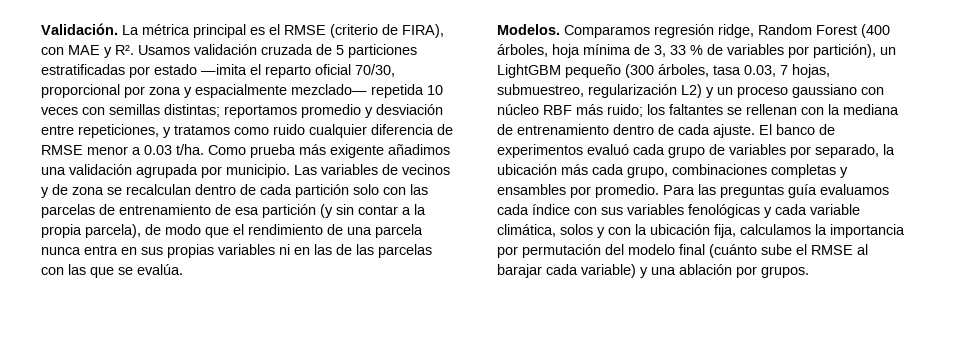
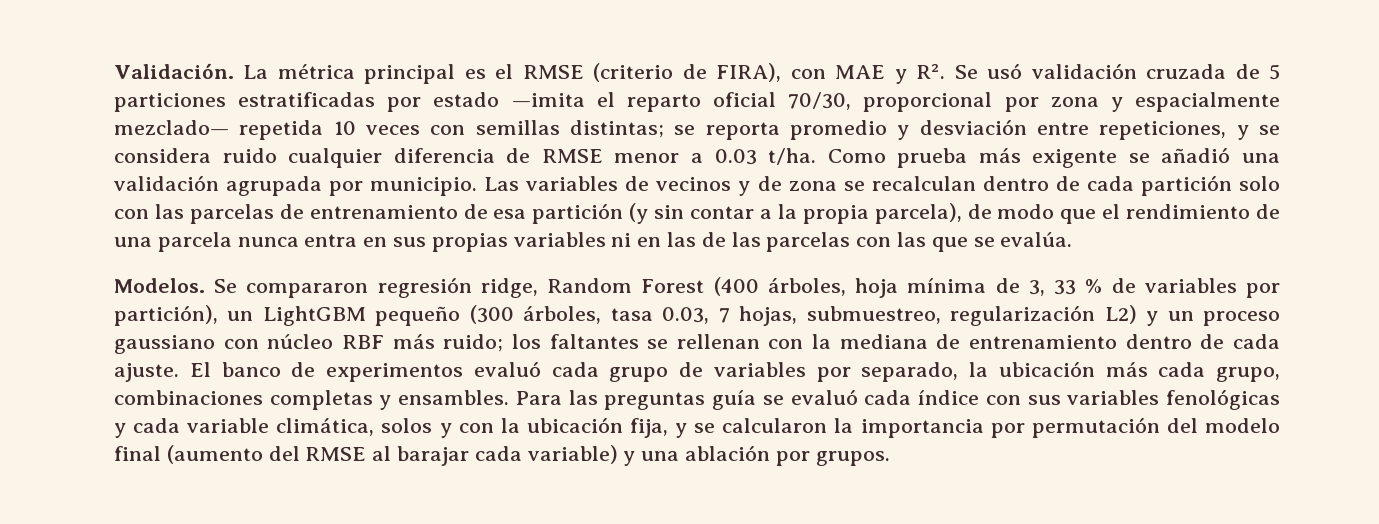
- La métrica principal es el RMSE (criterio de FIRA), con MAE y R². Usamos validación cruzada de 5 particiones estratificadas por estado —imita el reparto oficial 70/30, proporcional por zona y espacialmente mezclado— repetida 10 veces con semillas distintas; reportamos promedio y desviación entre repeticiones, y tratamos como ruido cualquier diferencia de RMSE menor a 0.03 t/ha.
+ La métrica principal es el RMSE (criterio de FIRA), con MAE y R². Se usó validación cruzada de 5 particiones estratificadas por estado —imita el reparto oficial 70/30, proporcional por zona y espacialmente mezclado— repetida 10 veces con semillas distintas; se reporta promedio y desviación entre repeticiones, y se considera ruido cualquier diferencia de RMSE menor a 0.03 t/ha.
- Como prueba más exigente añadimos una validación agrupada por municipio.
+ Como prueba más exigente se añadió una validación agrupada por municipio.
- Comparamos regresión ridge, Random Forest (400 árboles, hoja mínima de 3, 33 % de variables por partición), un LightGBM pequeño (300 árboles, tasa 0.03, 7 hojas, submuestreo, regularización L2) y un proceso gaussiano con núcleo RBF más ruido; los faltantes se rellenan con la mediana de entrenamiento dentro de cada ajuste.
+ Se compararon regresión ridge, Random Forest (400 árboles, hoja mínima de 3, 33 % de variables por partición), un LightGBM pequeño (300 árboles, tasa 0.03, 7 hojas, submuestreo, regularización L2) y un proceso gaussiano con núcleo RBF más ruido; los faltantes se rellenan con la mediana de entrenamiento dentro de cada ajuste.
- El banco de experimentos evaluó cada grupo de variables por separado, la ubicación más cada grupo, combinaciones completas y ensambles por promedio.
+ El banco de experimentos evaluó cada grupo de variables por separado, la ubicación más cada grupo, combinaciones completas y ensambles.
- Para las preguntas guía evaluamos cada índice con sus variables fenológicas y cada variable climática, solos y con la ubicación fija, calculamos la importancia por permutación del modelo final (cuánto sube el RMSE al barajar cada variable) y una ablación por grupos.
+ Para las preguntas guía se evaluó cada índice con sus variables fenológicas y cada variable climática, solos y con la ubicación fija, y se calcularon la importancia por permutación del modelo final (aumento del RMSE al barajar cada variable) y una ablación por grupos.

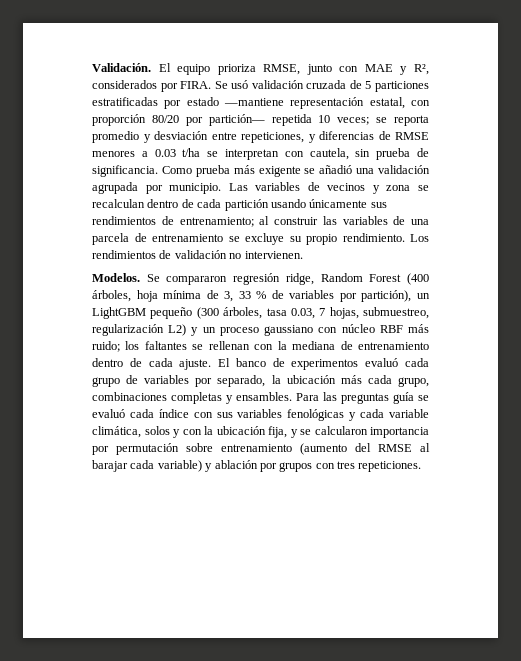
- La métrica principal es el RMSE (criterio de FIRA), con MAE y R². Se usó validación cruzada de 5 particiones estratificadas por estado —imita el reparto oficial 70/30, proporcional por zona y espacialmente mezclado— repetida 10 veces con semillas distintas; se reporta promedio y desviación entre repeticiones, y se considera ruido cualquier diferencia de RMSE menor a 0.03 t/ha.
+ El equipo prioriza RMSE, junto con MAE y R², considerados por FIRA. Se usó validación cruzada de 5 particiones estratificadas por estado —mantiene representación estatal, con proporción 80/20 por partición— repetida 10 veces; se reporta promedio y desviación entre repeticiones, y diferencias de RMSE menores a 0.03 t/ha se interpretan con cautela, sin prueba de significancia.
- Las variables de vecinos y de zona se recalculan dentro de cada partición solo con las parcelas de entrenamiento de esa partición (y sin contar a la propia parcela), de modo que el rendimiento de una parcela nunca entra en sus propias variables ni en las de las parcelas con las que se evalúa.
+ Las variables de vecinos y zona se recalculan dentro de cada partición usando únicamente sus rendimientos de entrenamiento; al construir las variables de una parcela de entrenamiento se excluye su propio rendimiento. Los rendimientos de validación no intervienen.
- Para las preguntas guía se evaluó cada índice con sus variables fenológicas y cada variable climática, solos y con la ubicación fija, y se calcularon la importancia por permutación del modelo final (aumento del RMSE al barajar cada variable) y una ablación por grupos.
+ Para las preguntas guía se evaluó cada índice con sus variables fenológicas y cada variable climática, solos y con la ubicación fija, y se calcularon importancia por permutación sobre entrenamiento (aumento del RMSE al barajar cada variable) y ablación por grupos con tres repeticiones.

